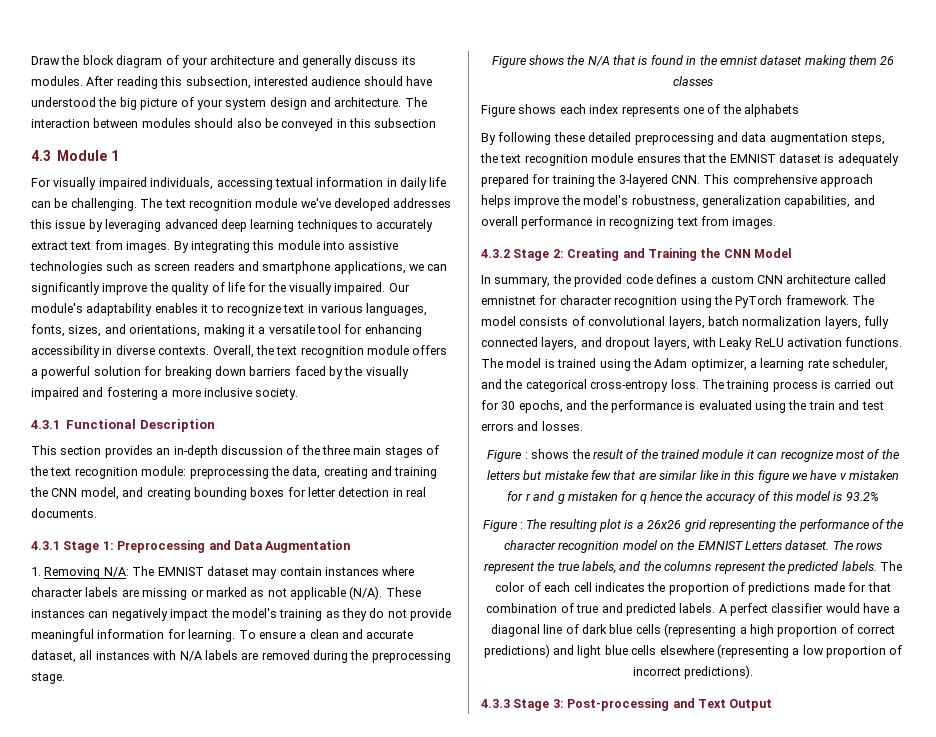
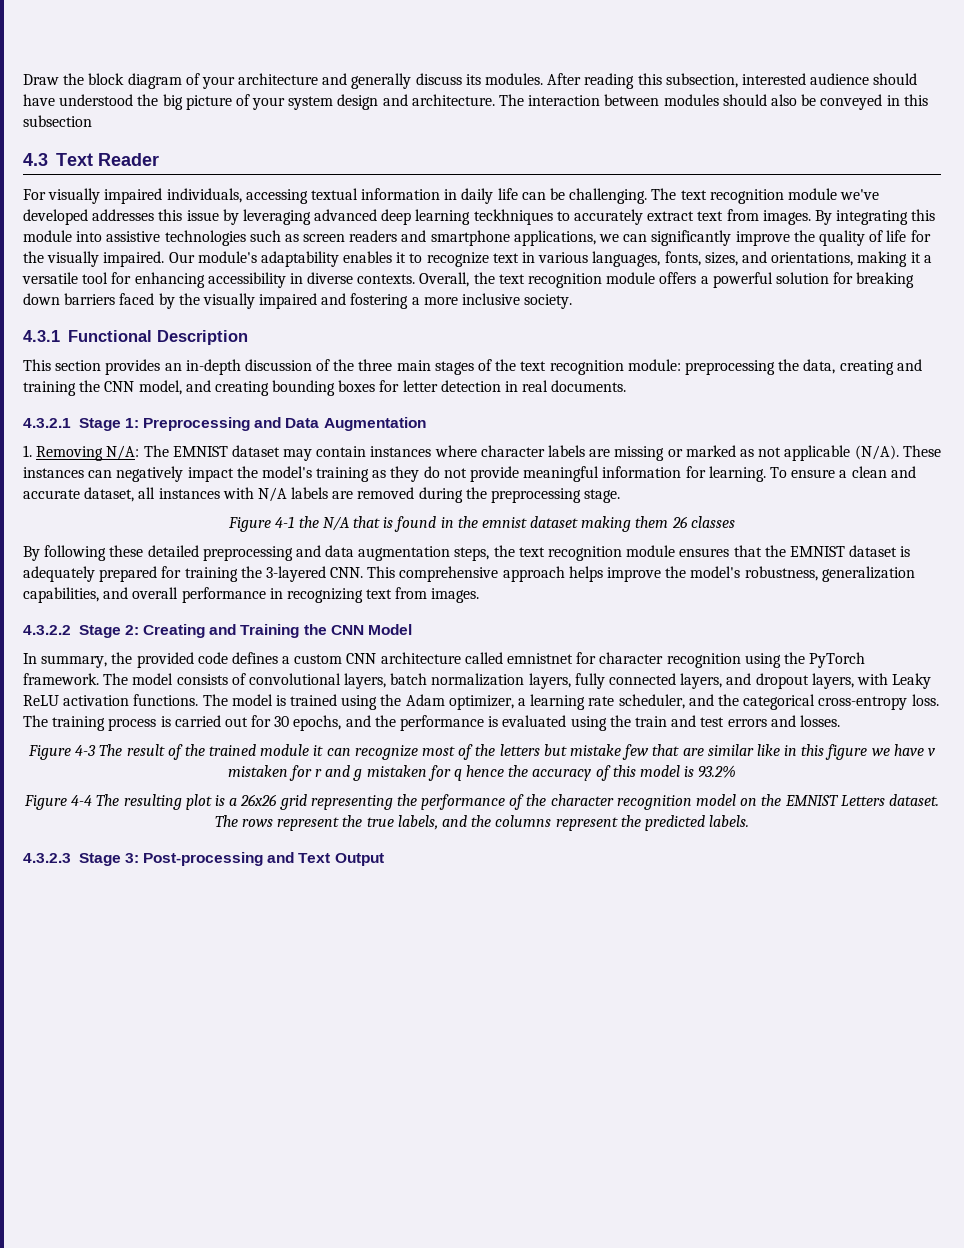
- 4.3 Module 1
+ 4.3 Text Reader
- The text recognition module we've developed addresses this issue by leveraging advanced deep learning techniques to accurately extract text from images.
+ The text recognition module we've developed addresses this issue by leveraging advanced deep learning teckhniques to accurately extract text from images.
- 4.3.1 Stage 1: Preprocessing and Data Augmentation
+ 4.3.2.1 Stage 1: Preprocessing and Data Augmentation
- Figure shows the N/A that is found in the emnist dataset making them 26 classes
+ Figure 4-1 the N/A that is found in the emnist dataset making them 26 classes
- Figure shows each index represents one of the alphabets
- 4.3.2 Stage 2: Creating and Training the CNN Model
+ 4.3.2.2 Stage 2: Creating and Training the CNN Model
- Figure : shows the result of the trained module it can recognize most of the letters but mistake few that are similar like in this figure we have v mistaken for r and g mistaken for q hence the accuracy of this model is 93.2%
+ Figure 4-3 The result of the trained module it can recognize most of the letters but mistake few that are similar like in this figure we have v mistaken for r and g mistaken for q hence the accuracy of this model is 93.2%
- Figure : The resulting plot is a 26x26 grid representing the performance of the character recognition model on the EMNIST Letters dataset.
+ Figure 4-4 The resulting plot is a 26x26 grid representing the performance of the character recognition model on the EMNIST Letters dataset.
- The rows represent the true labels, and the columns represent the predicted labels. The color of each cell indicates the proportion of predictions made for that combination of true and predicted labels. A perfect classifier would have a diagonal line of dark blue cells (representing a high proportion of correct predictions) and light blue cells elsewhere (representing a low proportion of incorrect predictions).
- 4.3.3 Stage 3: Post-processing and Text Output
+ The rows represent the true labels, and the columns represent the predicted labels.
+ 4.3.2.3 Stage 3: Post-processing and Text Output

